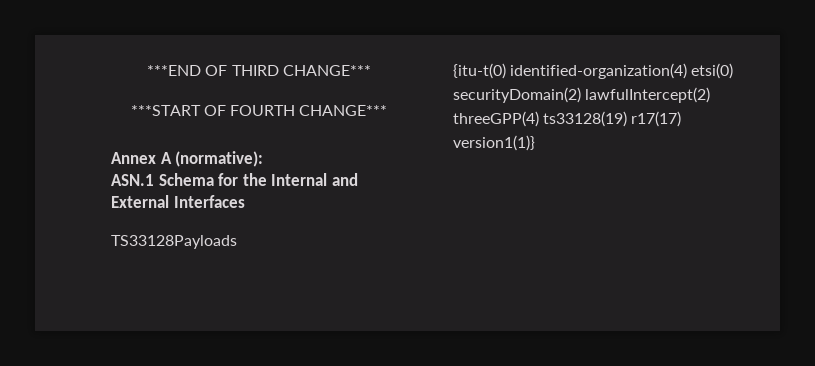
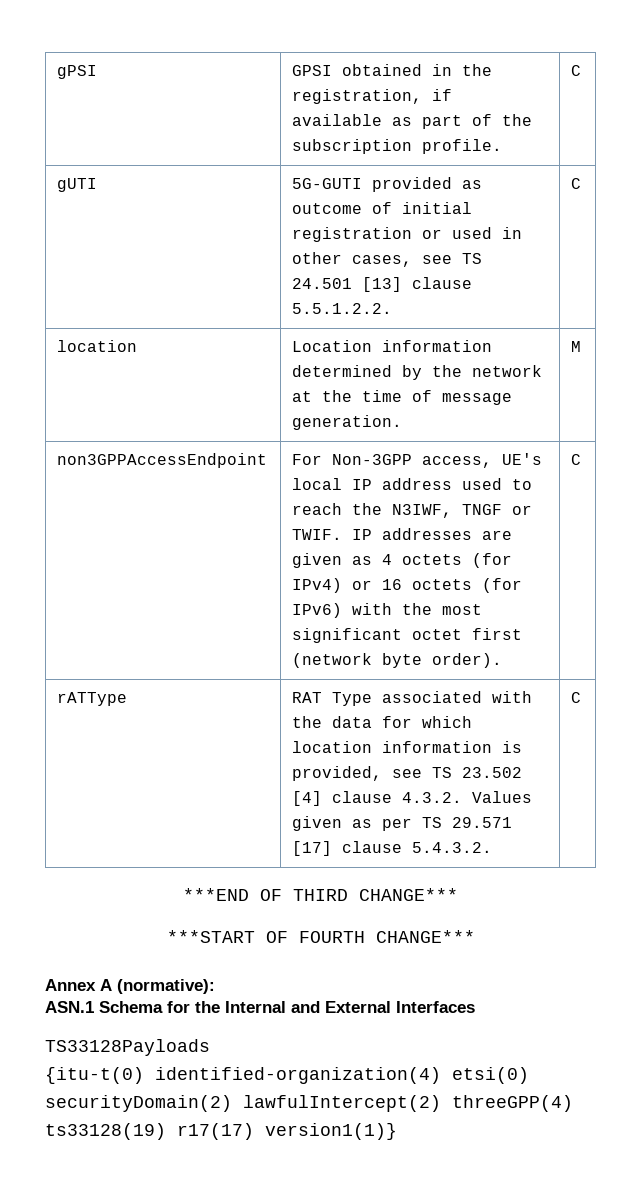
+ gPSI | GPSI obtained in the registration, if available as part of the subscription profile. | C
+ gUTI | 5G-GUTI provided as outcome of initial registration or used in other cases, see TS 24.501 [13] clause 5.5.1.2.2. | C
+ location | Location information determined by the network at the time of message generation. | M
+ non3GPPAccessEndpoint | For Non-3GPP access, UE's local IP address used to reach the N3IWF, TNGF or TWIF. IP addresses are given as 4 octets (for IPv4) or 16 octets (for IPv6) with the most significant octet first (network byte order). | C
+ rATType | RAT Type associated with the data for which location information is provided, see TS 23.502 [4] clause 4.3.2. Values given as per TS 29.571 [17] clause 5.4.3.2. | C

